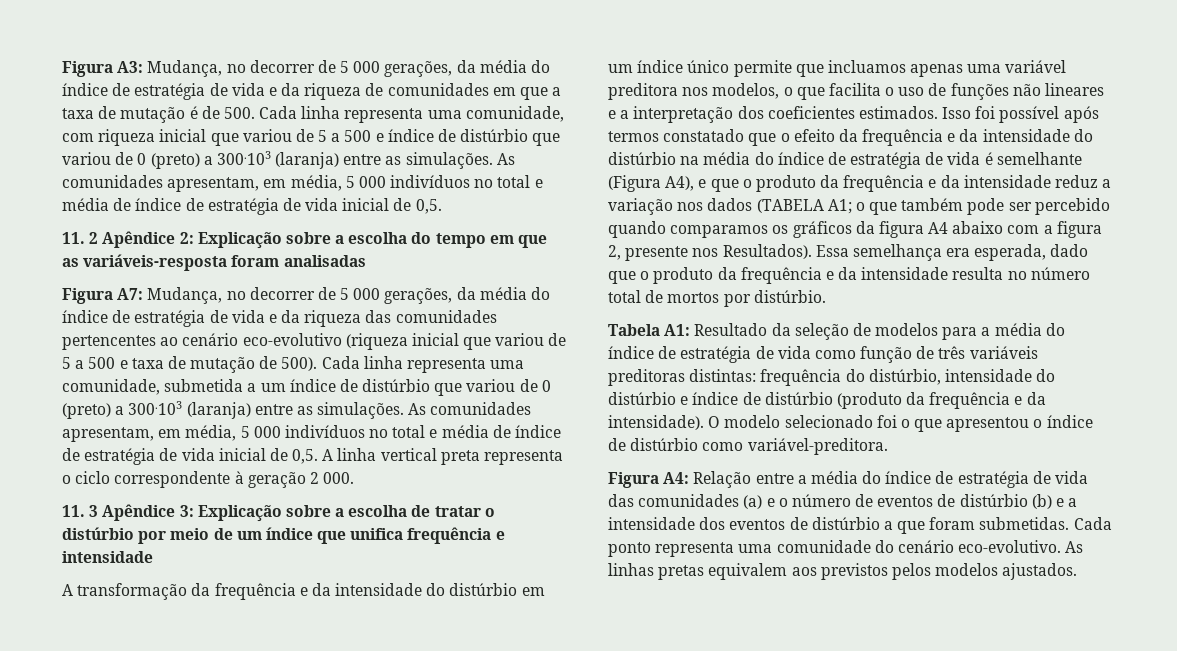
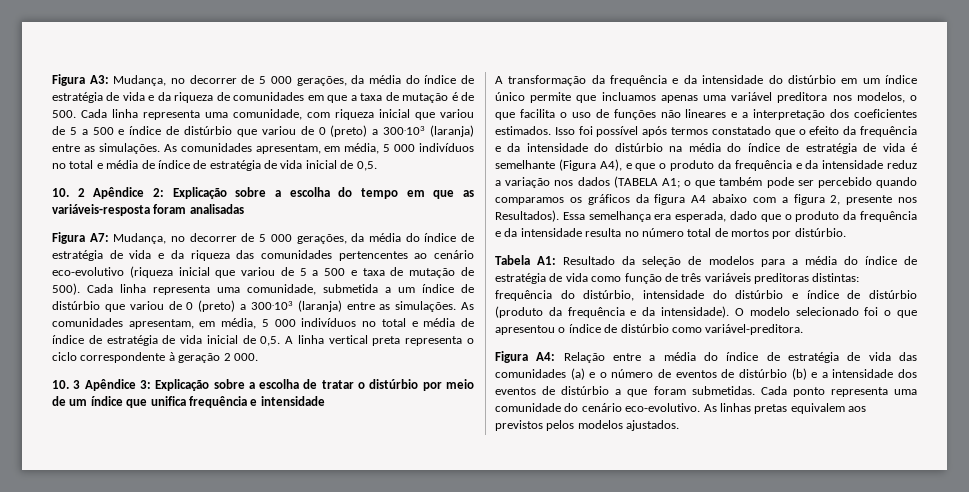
- 11. 2 Apêndice 2: Explicação sobre a escolha do tempo em que as variáveis-resposta foram analisadas
+ 10. 2 Apêndice 2: Explicação sobre a escolha do tempo em que as variáveis-resposta foram analisadas
- 11. 3 Apêndice 3: Explicação sobre a escolha de tratar o distúrbio por meio de um índice que unifica frequência e intensidade
+ 10. 3 Apêndice 3: Explicação sobre a escolha de tratar o distúrbio por meio de um índice que unifica frequência e intensidade

